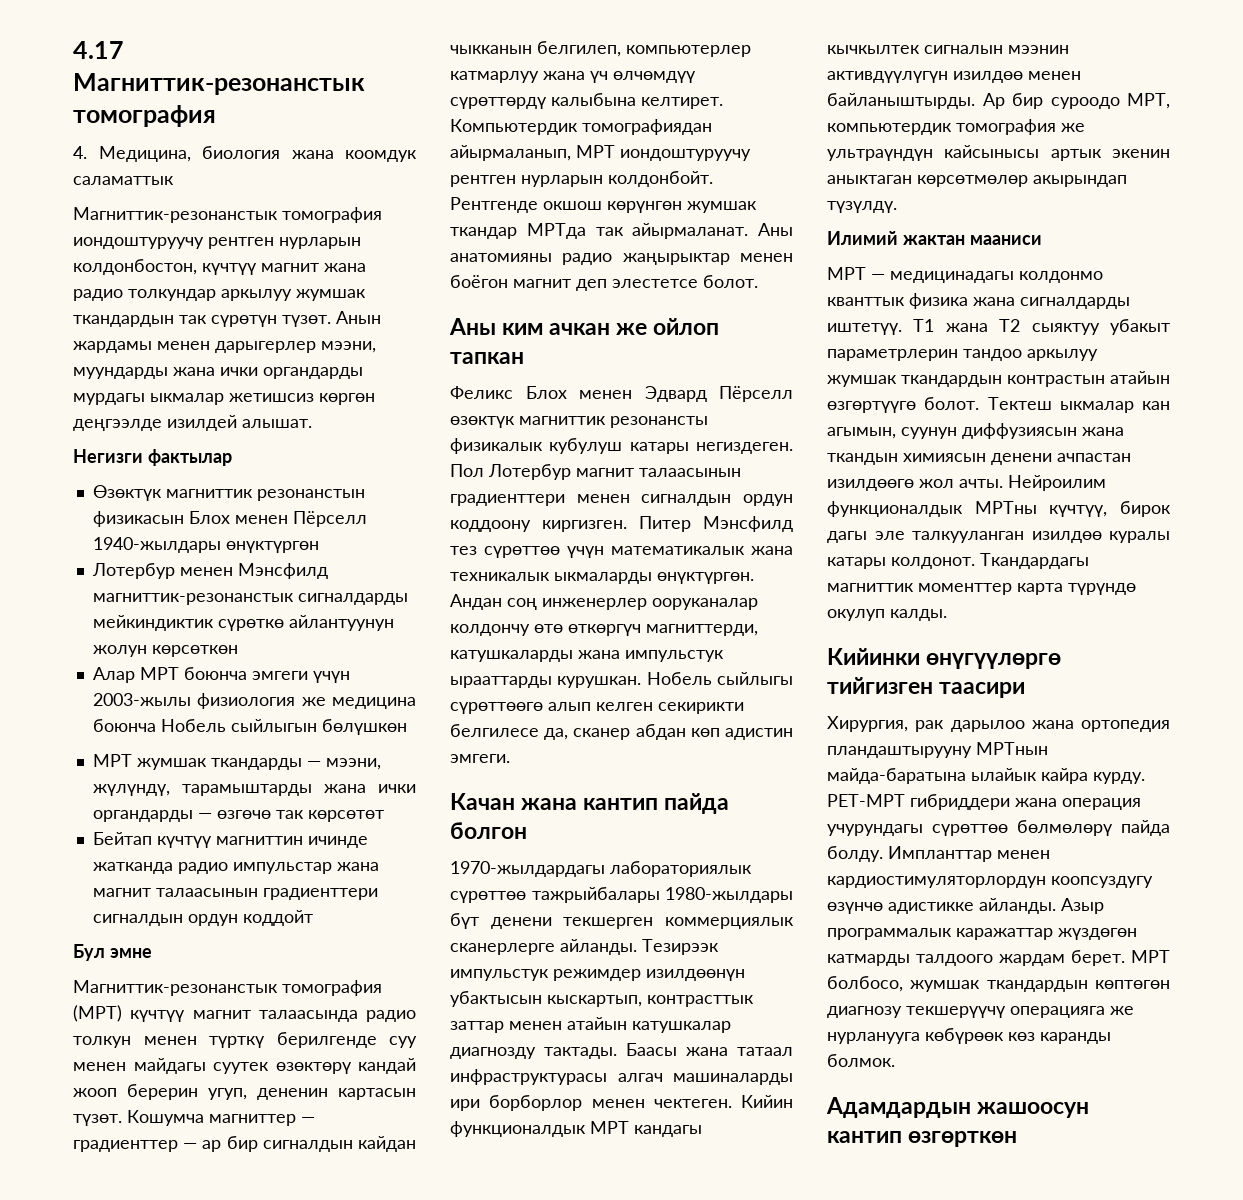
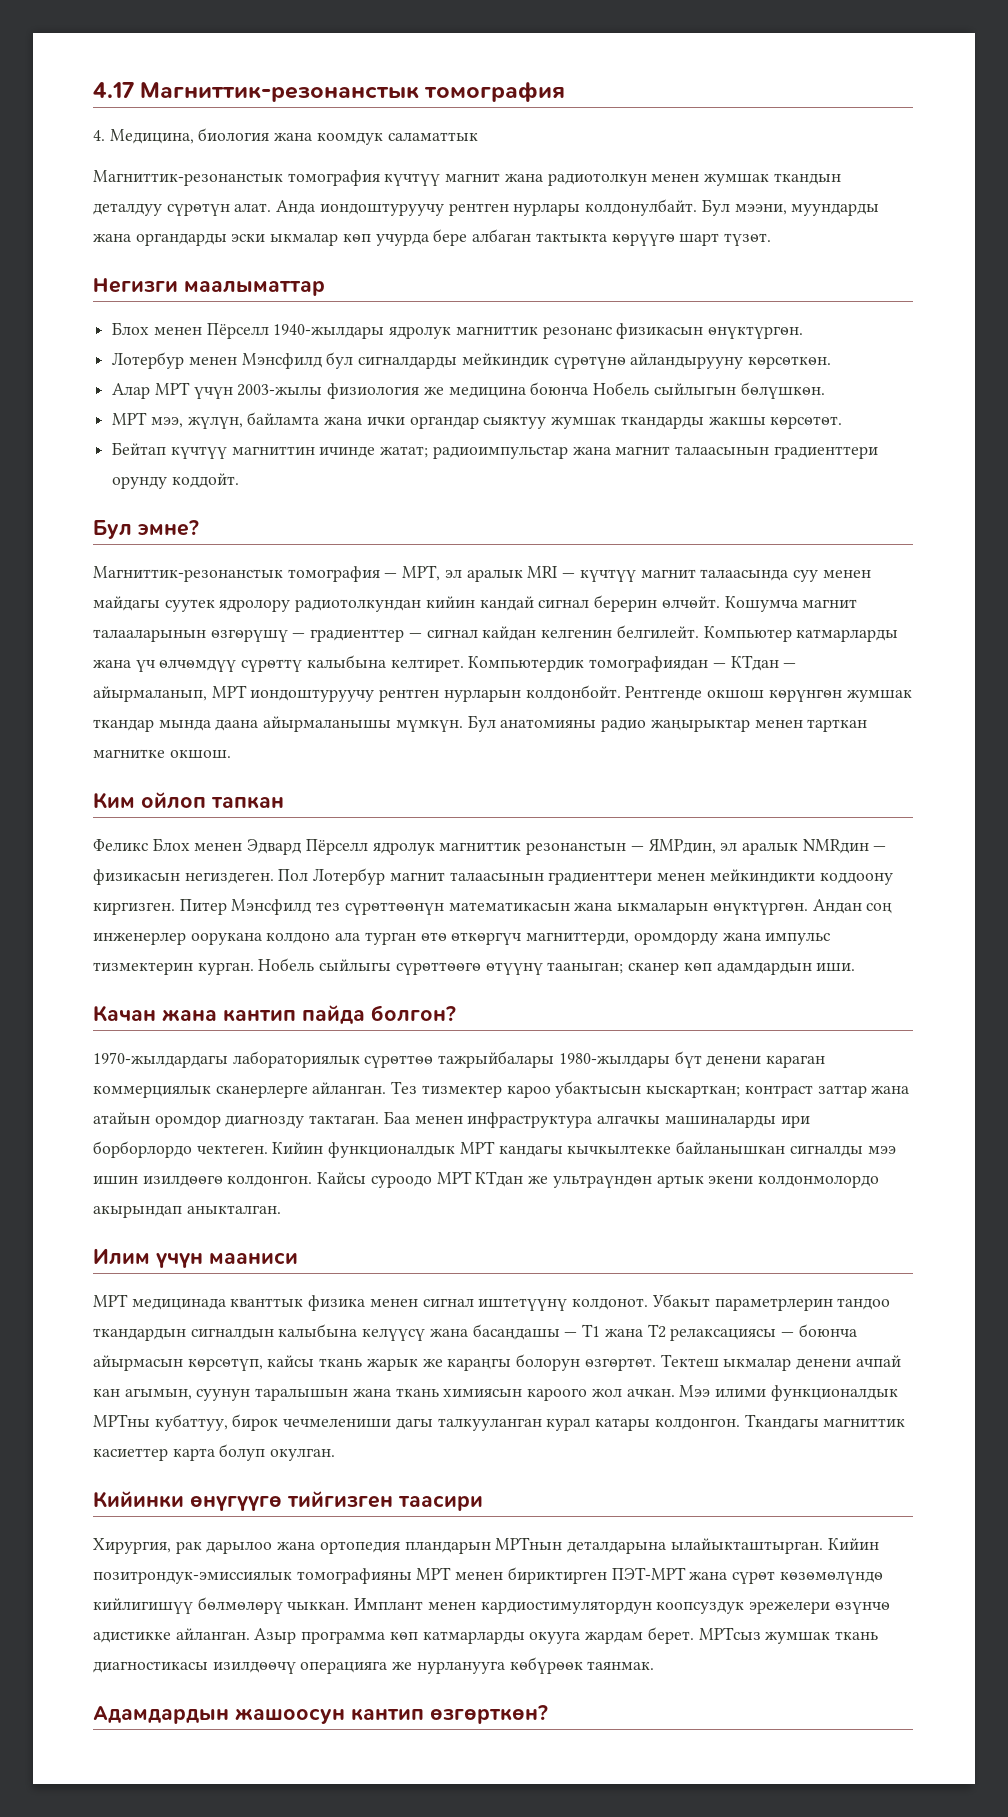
- Магниттик-резонанстык томография иондоштуруучу рентген нурларын колдонбостон, күчтүү магнит жана радио толкундар аркылуу жумшак ткандардын так сүрөтүн түзөт. Анын жардамы менен дарыгерлер мээни, муундарды жана ички органдарды мурдагы ыкмалар жетишсиз көргөн деңгээлде изилдей алышат.
- Негизги фактылар
- Өзөктүк магниттик резонанстын физикасын Блох менен Пёрселл 1940-жылдары өнүктүргөн
- Лотербур менен Мэнсфилд магниттик-резонанстык сигналдарды мейкиндиктик сүрөткө айлантуунун жолун көрсөткөн
+ Магниттик-резонанстык томография күчтүү магнит жана радиотолкун менен жумшак ткандын деталдуу сүрөтүн алат. Анда иондоштуруучу рентген нурлары колдонулбайт. Бул мээни, муундарды жана органдарды эски ыкмалар көп учурда бере албаган тактыкта көрүүгө шарт түзөт.
+ Негизги маалыматтар
+ Блох менен Пёрселл 1940-жылдары ядролук магниттик резонанс физикасын өнүктүргөн.
+ Лотербур менен Мэнсфилд бул сигналдарды мейкиндик сүрөтүнө айландырууну көрсөткөн.
- Алар МРТ боюнча эмгеги үчүн 2003-жылы физиология же медицина боюнча Нобель сыйлыгын бөлүшкөн
- МРТ жумшак ткандарды — мээни, жүлүндү, тарамыштарды жана ички органдарды — өзгөчө так көрсөтөт
+ Алар МРТ үчүн 2003-жылы физиология же медицина боюнча Нобель сыйлыгын бөлүшкөн.
+ МРТ мээ, жүлүн, байламта жана ички органдар сыяктуу жумшак ткандарды жакшы көрсөтөт.
- Бейтап күчтүү магниттин ичинде жатканда радио импульстар жана магнит талаасынын градиенттери сигналдын ордун коддойт
- Бул эмне
- Магниттик-резонанстык томография (МРТ) күчтүү магнит талаасында радио толкун менен түрткү берилгенде суу менен майдагы суутек өзөктөрү кандай жооп берерин угуп, дененин картасын түзөт. Кошумча магниттер — градиенттер — ар бир сигналдын кайдан чыкканын белгилеп, компьютерлер катмарлуу жана үч өлчөмдүү сүрөттөрдү калыбына келтирет.
+ Бейтап күчтүү магниттин ичинде жатат; радиоимпульстар жана магнит талаасынын градиенттери орунду коддойт.
+ Бул эмне?
+ Магниттик-резонанстык томография — МРТ, эл аралык MRI — күчтүү магнит талаасында суу менен майдагы суутек ядролору радиотолкундан кийин кандай сигнал берерин өлчөйт. Кошумча магнит талааларынын өзгөрүшү — градиенттер — сигнал кайдан келгенин белгилейт. Компьютер катмарларды жана үч өлчөмдүү сүрөттү калыбына келтирет.
- Компьютердик томографиядан айырмаланып, МРТ иондоштуруучу рентген нурларын колдонбойт.
+ Компьютердик томографиядан — КТдан — айырмаланып, МРТ иондоштуруучу рентген нурларын колдонбойт.
- Рентгенде окшош көрүнгөн жумшак ткандар МРТда так айырмаланат. Аны анатомияны радио жаңырыктар менен боёгон магнит деп элестетсе болот.
- Аны ким ачкан же ойлоп тапкан
+ Рентгенде окшош көрүнгөн жумшак ткандар мында даана айырмаланышы мүмкүн. Бул анатомияны радио жаңырыктар менен тарткан магнитке окшош.
+ Ким ойлоп тапкан
- Феликс Блох менен Эдвард Пёрселл өзөктүк магниттик резонансты физикалык кубулуш катары негиздеген.
+ Феликс Блох менен Эдвард Пёрселл ядролук магниттик резонанстын — ЯМРдин, эл аралык NMRдин — физикасын негиздеген.
- Пол Лотербур магнит талаасынын градиенттери менен сигналдын ордун коддоону киргизген.
+ Пол Лотербур магнит талаасынын градиенттери менен мейкиндикти коддоону киргизген.
- Питер Мэнсфилд тез сүрөттөө үчүн математикалык жана техникалык ыкмаларды өнүктүргөн. Андан соң инженерлер ооруканалар колдончу өтө өткөргүч магниттерди, катушкаларды жана импульстук ырааттарды курушкан. Нобель сыйлыгы сүрөттөөгө алып келген секирикти белгилесе да, сканер абдан көп адистин эмгеги.
+ Питер Мэнсфилд тез сүрөттөөнүн математикасын жана ыкмаларын өнүктүргөн. Андан соң инженерлер оорукана колдоно ала турган өтө өткөргүч магниттерди, оромдорду жана импульс тизмектерин курган. Нобель сыйлыгы сүрөттөөгө өтүүнү тааныган; сканер көп адамдардын иши.
- Качан жана кантип пайда болгон
+ Качан жана кантип пайда болгон?
- 1970-жылдардагы лабораториялык сүрөттөө тажрыйбалары 1980-жылдары бүт денени текшерген коммерциялык сканерлерге айланды. Тезирээк импульстук режимдер изилдөөнүн убактысын кыскартып, контрасттык заттар менен атайын катушкалар диагнозду тактады. Баасы жана татаал инфраструктурасы алгач машиналарды ири борборлор менен чектеген.
+ 1970-жылдардагы лабораториялык сүрөттөө тажрыйбалары 1980-жылдары бүт денени караган коммерциялык сканерлерге айланган. Тез тизмектер кароо убактысын кыскарткан; контраст заттар жана атайын оромдор диагнозду тактаган. Баа менен инфраструктура алгачкы машиналарды ири борборлордо чектеген.
- Кийин функционалдык МРТ кандагы кычкылтек сигналын мээнин активдүүлүгүн изилдөө менен байланыштырды. Ар бир суроодо МРТ, компьютердик томография же ультраүндүн кайсынысы артык экенин аныктаган көрсөтмөлөр акырындап түзүлдү.
- Илимий жактан мааниси
- МРТ — медицинадагы колдонмо кванттык физика жана сигналдарды иштетүү. T1 жана T2 сыяктуу убакыт параметрлерин тандоо аркылуу жумшак ткандардын контрастын атайын өзгөртүүгө болот. Тектеш ыкмалар кан агымын, суунун диффузиясын жана ткандын химиясын денени ачпастан изилдөөгө жол ачты. Нейроилим функционалдык МРТны күчтүү, бирок дагы эле талкууланган изилдөө куралы катары колдонот. Ткандардагы магниттик моменттер карта түрүндө окулуп калды.
+ Кийин функционалдык МРТ кандагы кычкылтекке байланышкан сигналды мээ ишин изилдөөгө колдонгон. Кайсы суроодо МРТ КТдан же ультраүндөн артык экени колдонмолордо акырындап аныкталган.
+ Илим үчүн мааниси
+ МРТ медицинада кванттык физика менен сигнал иштетүүнү колдонот. Убакыт параметрлерин тандоо ткандардын сигналдын калыбына келүүсү жана басаңдашы — T1 жана T2 релаксациясы — боюнча айырмасын көрсөтүп, кайсы ткань жарык же караңгы болорун өзгөртөт. Тектеш ыкмалар денени ачпай кан агымын, суунун таралышын жана ткань химиясын кароого жол ачкан. Мээ илими функционалдык МРТны кубаттуу, бирок чечмелениши дагы талкууланган курал катары колдонгон. Ткандагы магниттик касиеттер карта болуп окулган.
- Кийинки өнүгүүлөргө тийгизген таасири
+ Кийинки өнүгүүгө тийгизген таасири
- Хирургия, рак дарылоо жана ортопедия пландаштырууну МРТнын майда-баратына ылайык кайра курду. PET-МРТ гибриддери жана операция учурундагы сүрөттөө бөлмөлөрү пайда болду. Импланттар менен кардиостимуляторлордун коопсуздугу өзүнчө адистикке айланды. Азыр программалык каражаттар жүздөгөн катмарды талдоого жардам берет. МРТ болбосо, жумшак ткандардын көптөгөн диагнозу текшерүүчү операцияга же нурланууга көбүрөөк көз каранды болмок.
+ Хирургия, рак дарылоо жана ортопедия пландарын МРТнын деталдарына ылайыкташтырган. Кийин позитрондук-эмиссиялык томографияны МРТ менен бириктирген ПЭТ-МРТ жана сүрөт көзөмөлүндө кийлигишүү бөлмөлөрү чыккан. Имплант менен кардиостимулятордун коопсуздук эрежелери өзүнчө адистикке айланган. Азыр программа көп катмарларды окууга жардам берет. МРТсыз жумшак ткань диагностикасы изилдөөчү операцияга же нурланууга көбүрөөк таянмак.
- Адамдардын жашоосун кантип өзгөрткөн
+ Адамдардын жашоосун кантип өзгөрткөн?

